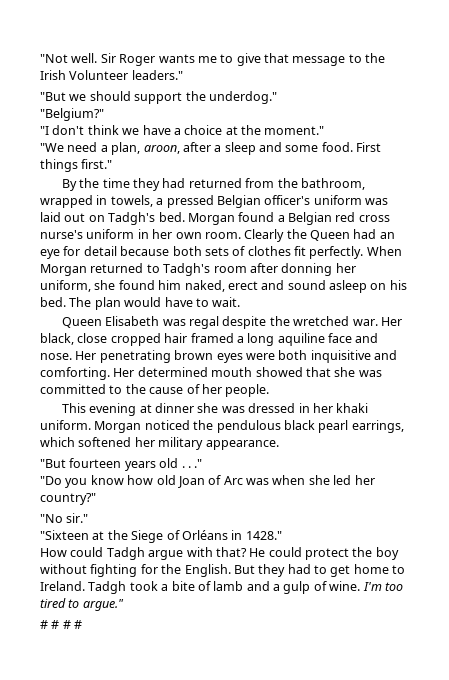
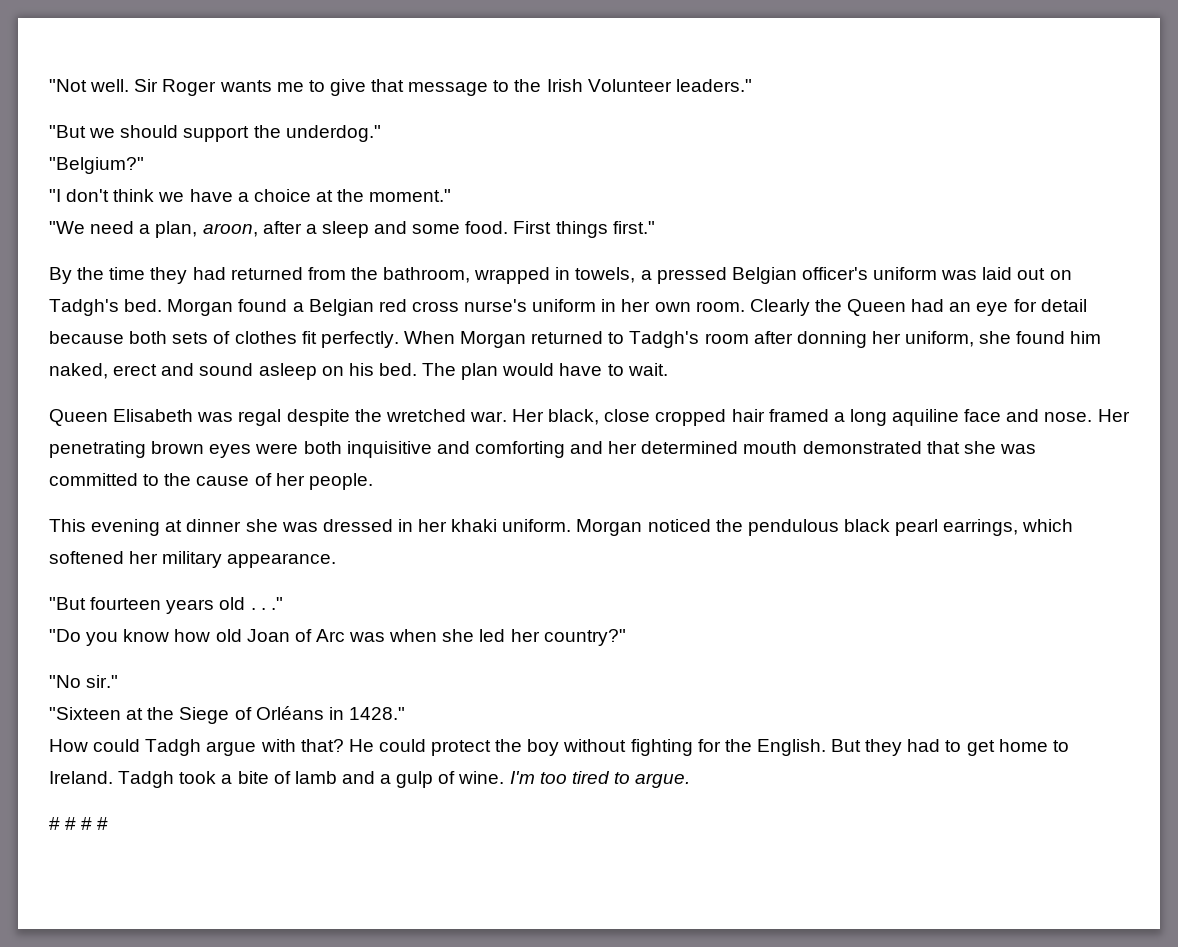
- Her penetrating brown eyes were both inquisitive and comforting. Her determined mouth showed that she was committed to the cause of her people.
+ Her penetrating brown eyes were both inquisitive and comforting and her determined mouth demonstrated that she was committed to the cause of her people.
- I'm too tired to argue."
+ I'm too tired to argue.

